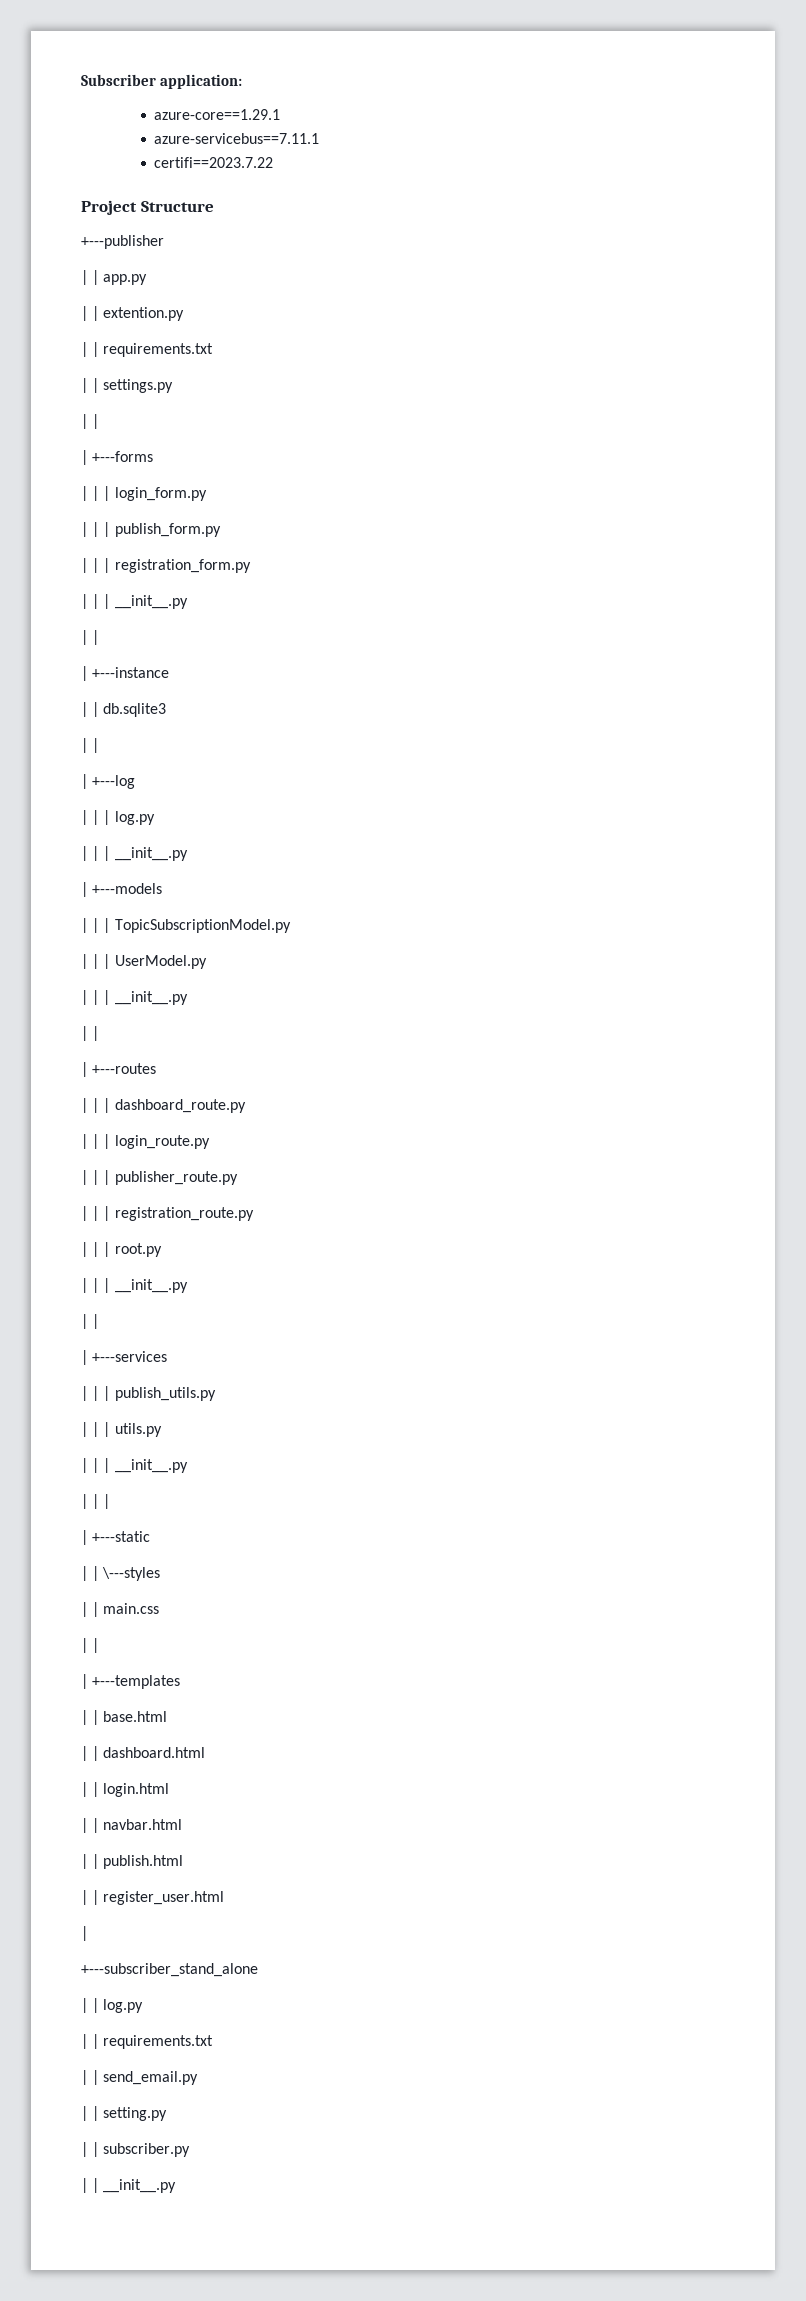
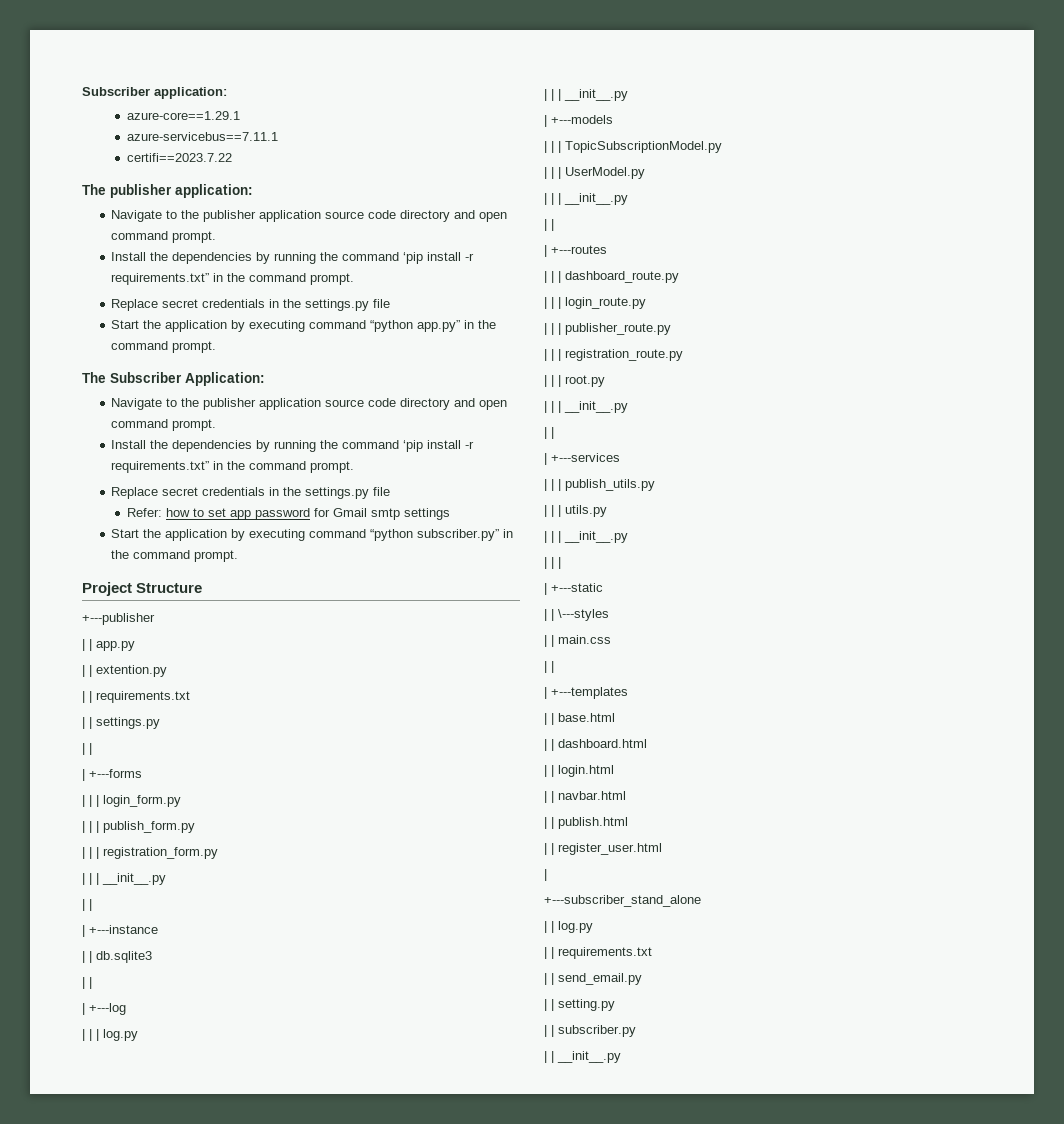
+ The publisher application:
+ Navigate to the publisher application source code directory and open command prompt.
+ Install the dependencies by running the command ‘pip install -r requirements.txt” in the command prompt.
+ Replace secret credentials in the settings.py file
+ Start the application by executing command “python app.py” in the command prompt.
+ The Subscriber Application:
+ Navigate to the publisher application source code directory and open command prompt.
+ Install the dependencies by running the command ‘pip install -r requirements.txt” in the command prompt.
+ Replace secret credentials in the settings.py file
+ Refer: how to set app password for Gmail smtp settings
+ Start the application by executing command “python subscriber.py” in the command prompt.

